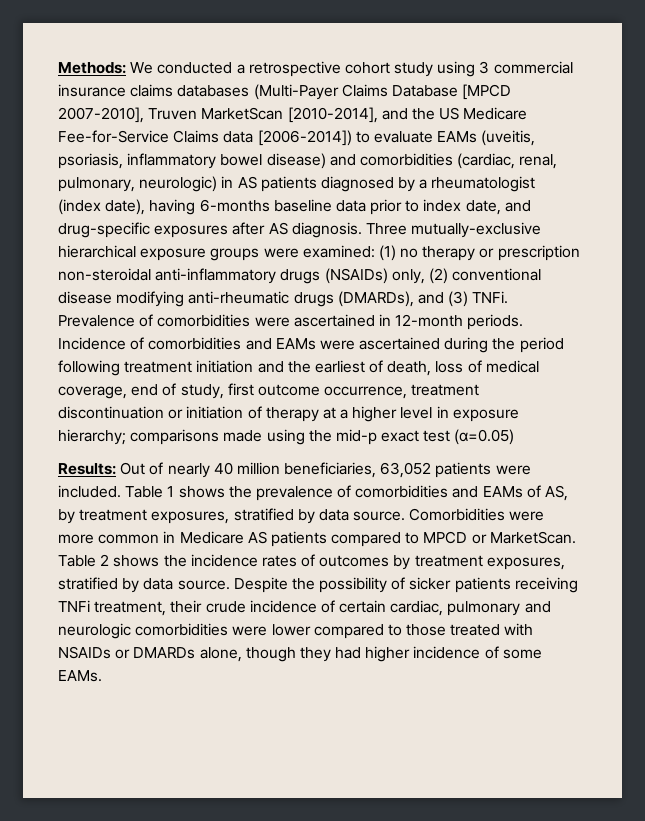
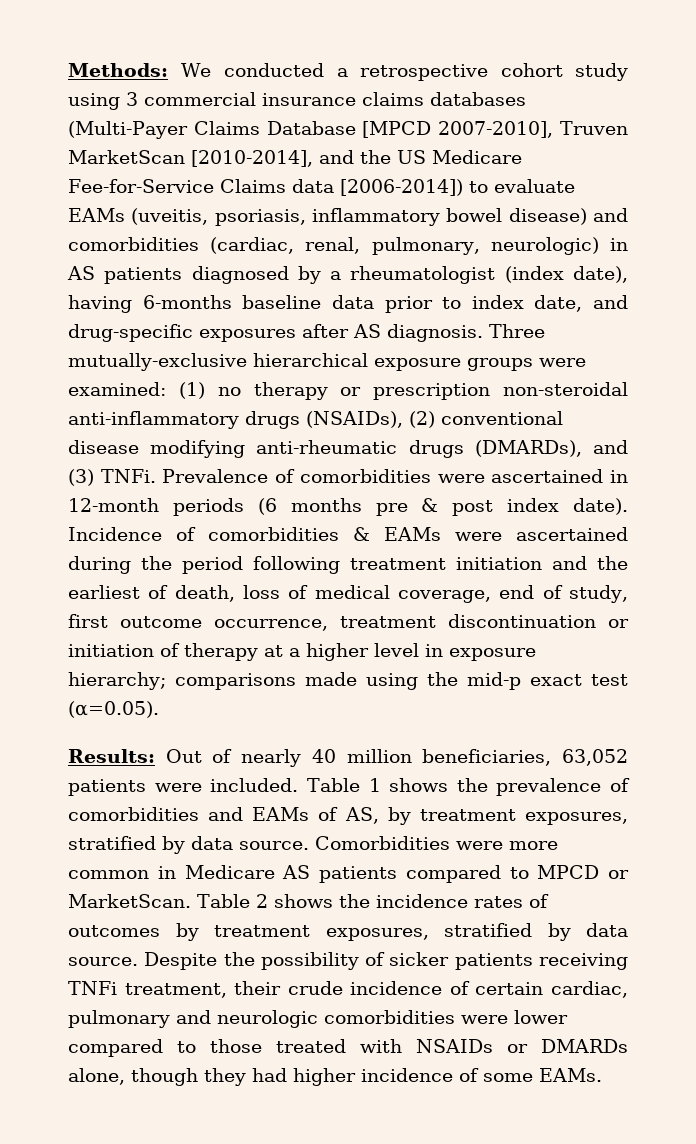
- Three mutually-exclusive hierarchical exposure groups were examined: (1) no therapy or prescription non-steroidal anti-inflammatory drugs (NSAIDs) only, (2) conventional disease modifying anti-rheumatic drugs (DMARDs), and (3) TNFi.
+ Three mutually-exclusive hierarchical exposure groups were examined: (1) no therapy or prescription non-steroidal anti-inflammatory drugs (NSAIDs), (2) conventional disease modifying anti-rheumatic drugs (DMARDs), and (3) TNFi.
- Prevalence of comorbidities were ascertained in 12-month periods.
+ Prevalence of comorbidities were ascertained in 12-month periods (6 months pre & post index date).
- Incidence of comorbidities and EAMs were ascertained during the period following treatment initiation and the earliest of death, loss of medical coverage, end of study, first outcome occurrence, treatment discontinuation or initiation of therapy at a higher level in exposure hierarchy; comparisons made using the mid-p exact test (α=0.05)
+ Incidence of comorbidities & EAMs were ascertained during the period following treatment initiation and the earliest of death, loss of medical coverage, end of study, first outcome occurrence, treatment discontinuation or initiation of therapy at a higher level in exposure hierarchy; comparisons made using the mid-p exact test (α=0.05).

